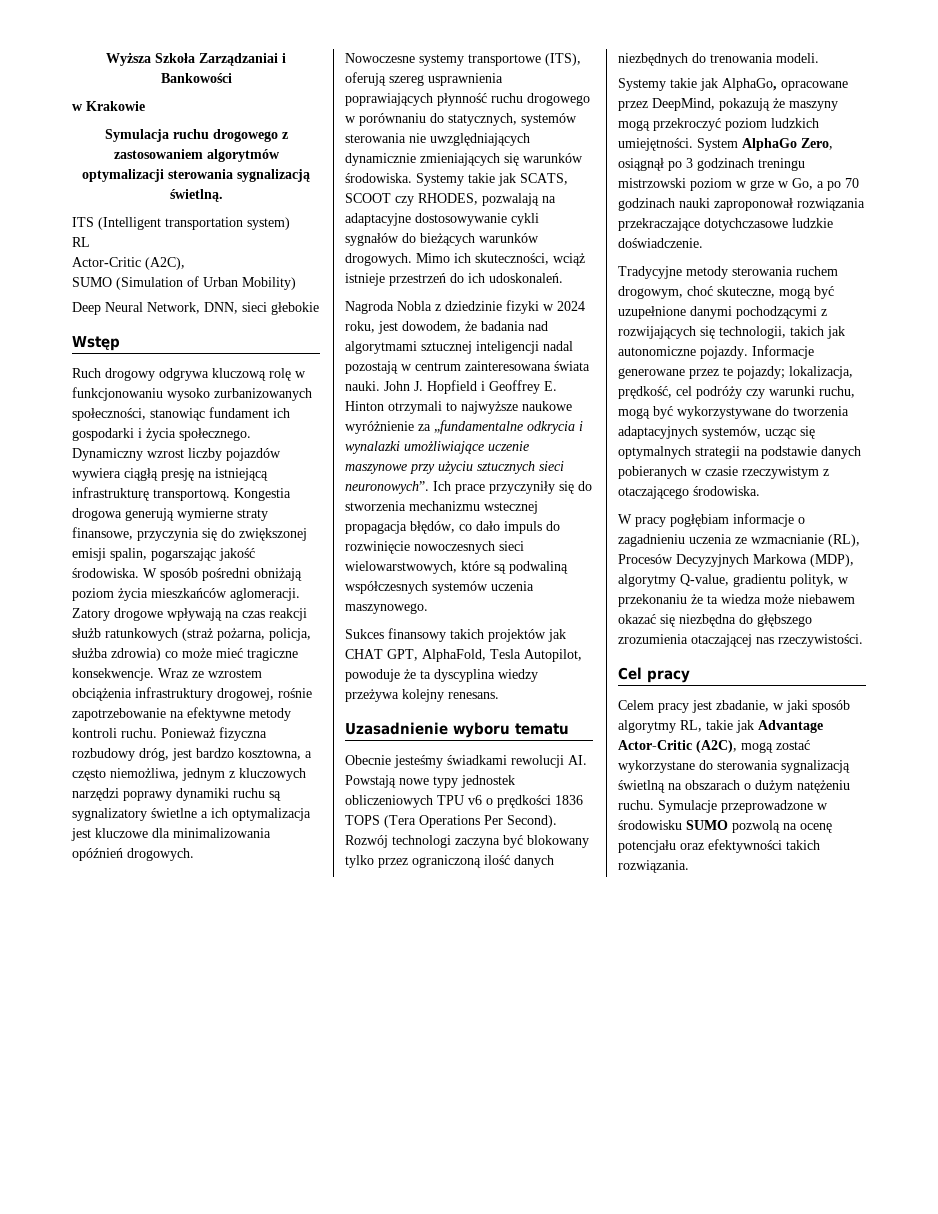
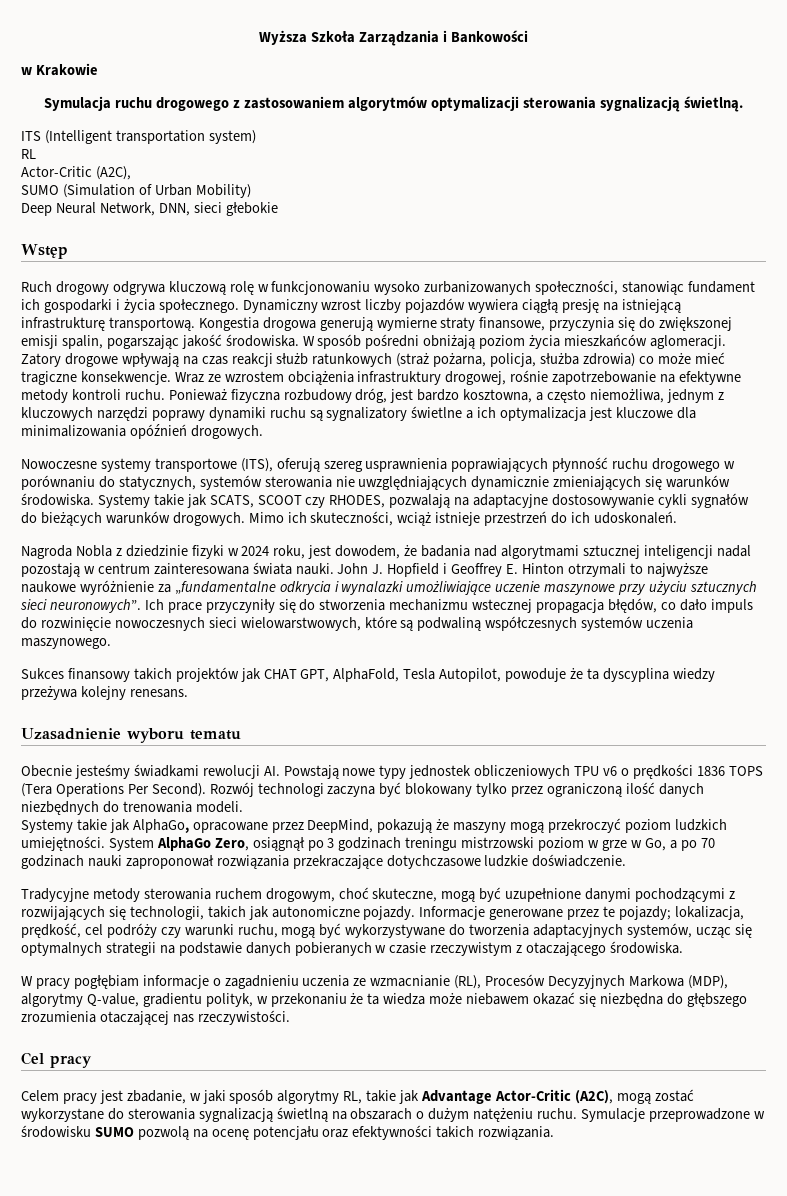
- Wyższa Szkoła Zarządzaniai i Bankowości
+ Wyższa Szkoła Zarządzania i Bankowości

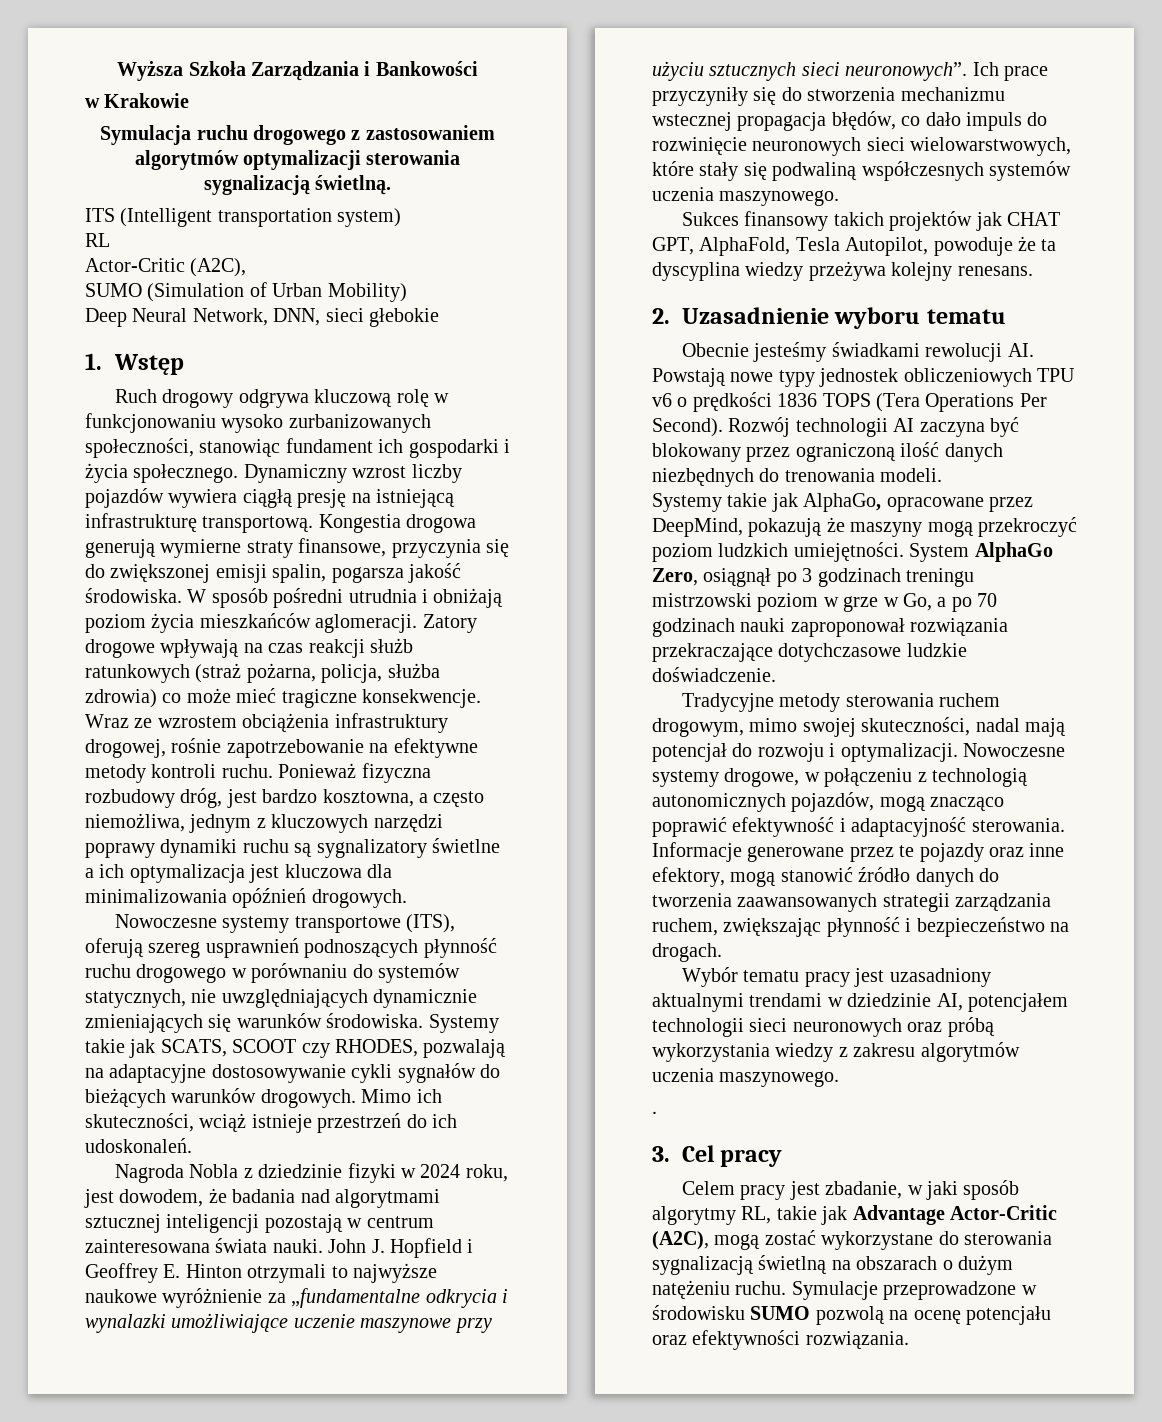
- Wstęp
+ 1. Wstęp
- Kongestia drogowa generują wymierne straty finansowe, przyczynia się do zwiększonej emisji spalin, pogarszając jakość środowiska.
+ Kongestia drogowa generują wymierne straty finansowe, przyczynia się do zwiększonej emisji spalin, pogarsza jakość środowiska.
- W sposób pośredni obniżają poziom życia mieszkańców aglomeracji.
+ W sposób pośredni utrudnia i obniżają poziom życia mieszkańców aglomeracji.
- Ponieważ fizyczna rozbudowy dróg, jest bardzo kosztowna, a często niemożliwa, jednym z kluczowych narzędzi poprawy dynamiki ruchu są sygnalizatory świetlne a ich optymalizacja jest kluczowe dla minimalizowania opóźnień drogowych.
+ Ponieważ fizyczna rozbudowy dróg, jest bardzo kosztowna, a często niemożliwa, jednym z kluczowych narzędzi poprawy dynamiki ruchu są sygnalizatory świetlne a ich optymalizacja jest kluczowa dla minimalizowania opóźnień drogowych.
- Nowoczesne systemy transportowe (ITS), oferują szereg usprawnienia poprawiających płynność ruchu drogowego w porównaniu do statycznych, systemów sterowania nie uwzględniających dynamicznie zmieniających się warunków środowiska.
+ Nowoczesne systemy transportowe (ITS), oferują szereg usprawnień podnoszących płynność ruchu drogowego w porównaniu do systemów statycznych, nie uwzględniających dynamicznie zmieniających się warunków środowiska.
- Nagroda Nobla z dziedzinie fizyki w 2024 roku, jest dowodem, że badania nad algorytmami sztucznej inteligencji nadal pozostają w centrum zainteresowana świata nauki.
+ Nagroda Nobla z dziedzinie fizyki w 2024 roku, jest dowodem, że badania nad algorytmami sztucznej inteligencji pozostają w centrum zainteresowana świata nauki.
- Ich prace przyczyniły się do stworzenia mechanizmu wstecznej propagacja błędów, co dało impuls do rozwinięcie nowoczesnych sieci wielowarstwowych, które są podwaliną współczesnych systemów uczenia maszynowego.
+ Ich prace przyczyniły się do stworzenia mechanizmu wstecznej propagacja błędów, co dało impuls do rozwinięcie neuronowych sieci wielowarstwowych, które stały się podwaliną współczesnych systemów uczenia maszynowego.
- Uzasadnienie wyboru tematu
+ 2. Uzasadnienie wyboru tematu
- Rozwój technologi zaczyna być blokowany tylko przez ograniczoną ilość danych niezbędnych do trenowania modeli.
+ Rozwój technologii AI zaczyna być blokowany przez ograniczoną ilość danych niezbędnych do trenowania modeli.
- Tradycyjne metody sterowania ruchem drogowym, choć skuteczne, mogą być uzupełnione danymi pochodzącymi z rozwijających się technologii, takich jak autonomiczne pojazdy. Informacje generowane przez te pojazdy; lokalizacja, prędkość, cel podróży czy warunki ruchu, mogą być wykorzystywane do tworzenia adaptacyjnych systemów, ucząc się optymalnych strategii na podstawie danych pobieranych w czasie rzeczywistym z otaczającego środowiska.
- W pracy pogłębiam informacje o zagadnieniu uczenia ze wzmacnianie (RL), Procesów Decyzyjnych Markowa (MDP), algorytmy Q-value, gradientu polityk, w przekonaniu że ta wiedza może niebawem okazać się niezbędna do głębszego zrozumienia otaczającej nas rzeczywistości.
- Cel pracy
+ Tradycyjne metody sterowania ruchem drogowym, mimo swojej skuteczności, nadal mają potencjał do rozwoju i optymalizacji. Nowoczesne systemy drogowe, w połączeniu z technologią autonomicznych pojazdów, mogą znacząco poprawić efektywność i adaptacyjność sterowania. Informacje generowane przez te pojazdy oraz inne efektory, mogą stanowić źródło danych do tworzenia zaawansowanych strategii zarządzania ruchem, zwiększając płynność i bezpieczeństwo na drogach.
+ Wybór tematu pracy jest uzasadniony aktualnymi trendami w dziedzinie AI, potencjałem technologii sieci neuronowych oraz próbą wykorzystania wiedzy z zakresu algorytmów uczenia maszynowego.
+ .
+ 3. Cel pracy
- Symulacje przeprowadzone w środowisku SUMO pozwolą na ocenę potencjału oraz efektywności takich rozwiązania.
+ Symulacje przeprowadzone w środowisku SUMO pozwolą na ocenę potencjału oraz efektywności rozwiązania.

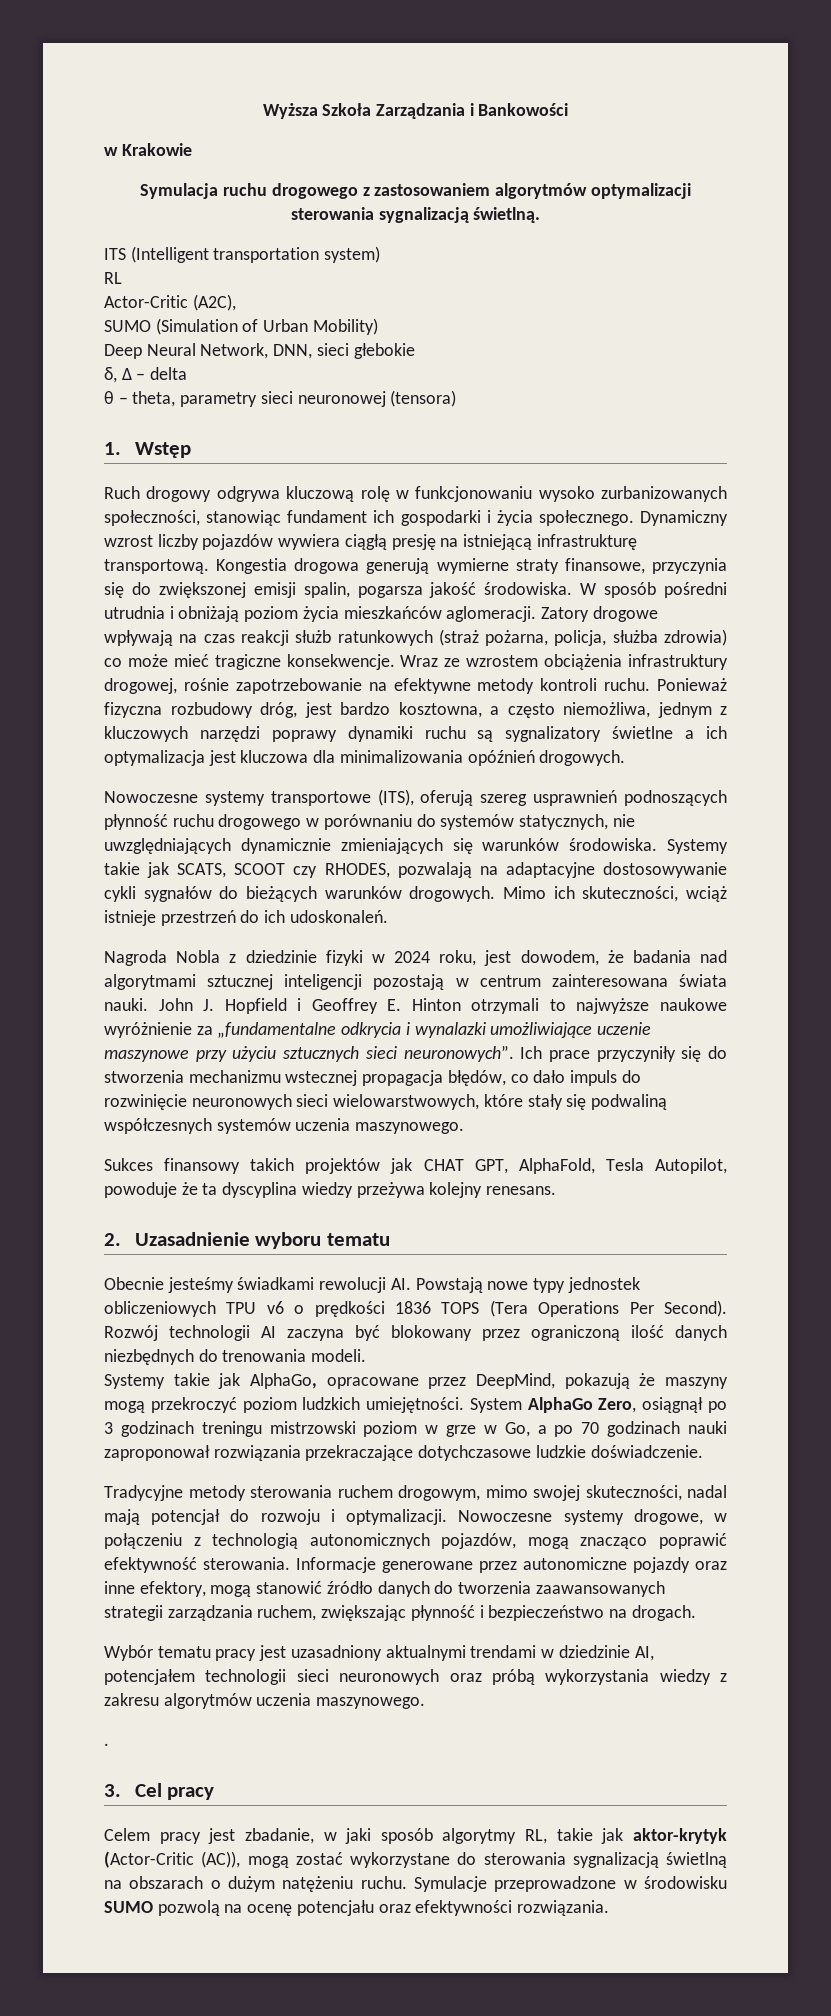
+ δ, Δ – delta
+ θ – theta, parametry sieci neuronowej (tensora)
- Nowoczesne systemy drogowe, w połączeniu z technologią autonomicznych pojazdów, mogą znacząco poprawić efektywność i adaptacyjność sterowania.
+ Nowoczesne systemy drogowe, w połączeniu z technologią autonomicznych pojazdów, mogą znacząco poprawić efektywność sterowania.
- Informacje generowane przez te pojazdy oraz inne efektory, mogą stanowić źródło danych do tworzenia zaawansowanych strategii zarządzania ruchem, zwiększając płynność i bezpieczeństwo na drogach.
+ Informacje generowane przez autonomiczne pojazdy oraz inne efektory, mogą stanowić źródło danych do tworzenia zaawansowanych strategii zarządzania ruchem, zwiększając płynność i bezpieczeństwo na drogach.
- Celem pracy jest zbadanie, w jaki sposób algorytmy RL, takie jak Advantage Actor-Critic (A2C), mogą zostać wykorzystane do sterowania sygnalizacją świetlną na obszarach o dużym natężeniu ruchu.
+ Celem pracy jest zbadanie, w jaki sposób algorytmy RL, takie jak aktor-krytyk (Actor-Critic (AC)), mogą zostać wykorzystane do sterowania sygnalizacją świetlną na obszarach o dużym natężeniu ruchu.

